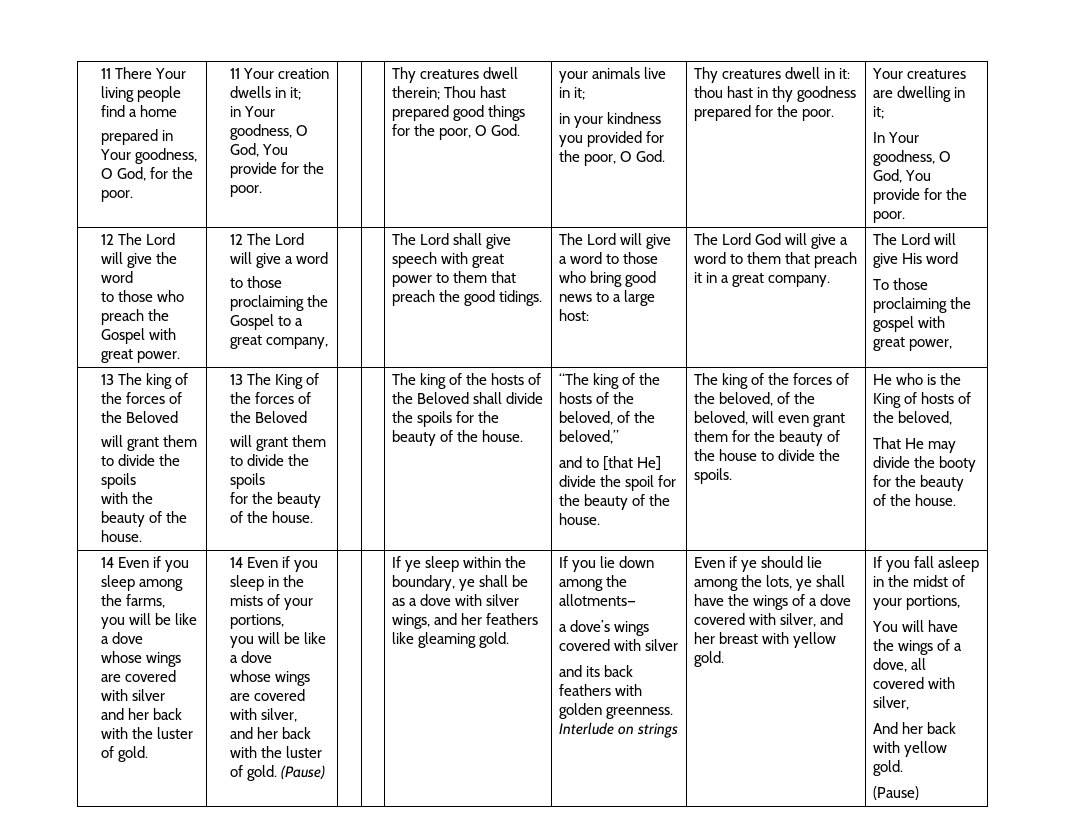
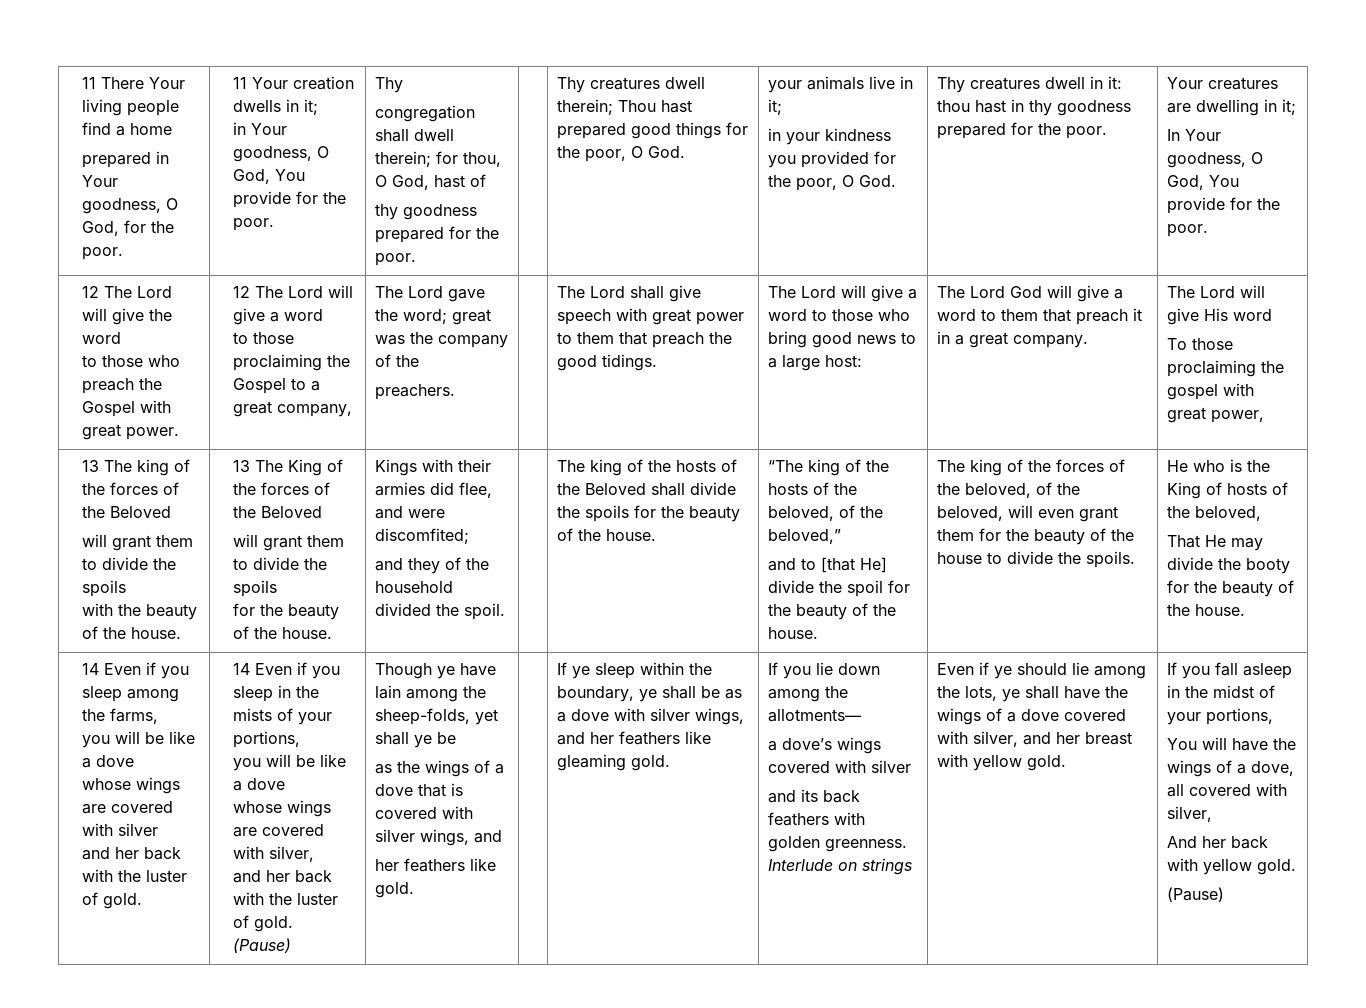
- in Your goodness, O God, You provide for the poor.
+ in Your goodness, O God, You provide for the poor. | Thy
+ congregation shall dwell therein; for thou, O God, hast of
+ thy goodness prepared for the poor.
+ The Lord gave the word; great was the company of the
+ preachers.
+ Kings with their armies did flee, and were discomfited;
+ and they of the household divided the spoil.
+ Though ye have lain among the sheep-folds, yet shall ye be
+ as the wings of a dove that is covered with silver wings, and
+ her feathers like gold.

